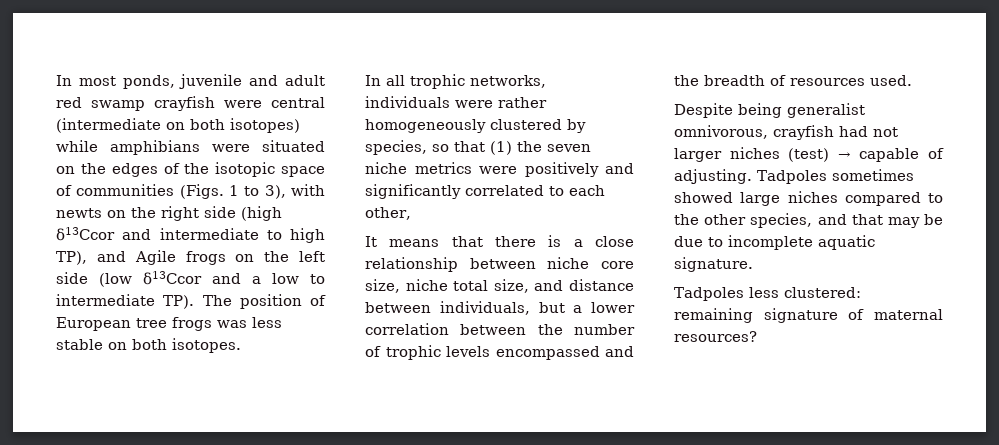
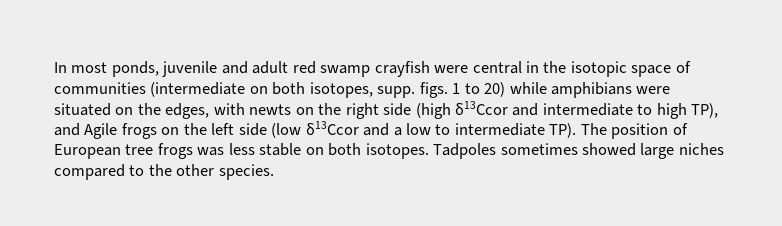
- In most ponds, juvenile and adult red swamp crayfish were central (intermediate on both isotopes) while amphibians were situated on the edges of the isotopic space of communities (Figs. 1 to 3), with newts on the right side (high δ13Ccor and intermediate to high TP), and Agile frogs on the left side (low δ13Ccor and a low to intermediate TP). The position of European tree frogs was less stable on both isotopes.
- In all trophic networks, individuals were rather homogeneously clustered by species, so that (1) the seven niche metrics were positively and significantly correlated to each other,
- It means that there is a close relationship between niche core size, niche total size, and distance between individuals, but a lower correlation between the number of trophic levels encompassed and the breadth of resources used.
- Despite being generalist omnivorous, crayfish had not larger niches (test) → capable of adjusting.
+ In most ponds, juvenile and adult red swamp crayfish were central in the isotopic space of communities (intermediate on both isotopes, supp. figs. 1 to 20) while amphibians were situated on the edges, with newts on the right side (high δ13Ccor and intermediate to high TP), and Agile frogs on the left side (low δ13Ccor and a low to intermediate TP). The position of European tree frogs was less stable on both isotopes.
- Tadpoles sometimes showed large niches compared to the other species, and that may be due to incomplete aquatic signature.
- Tadpoles less clustered: remaining signature of maternal resources?
+ Tadpoles sometimes showed large niches compared to the other species.

